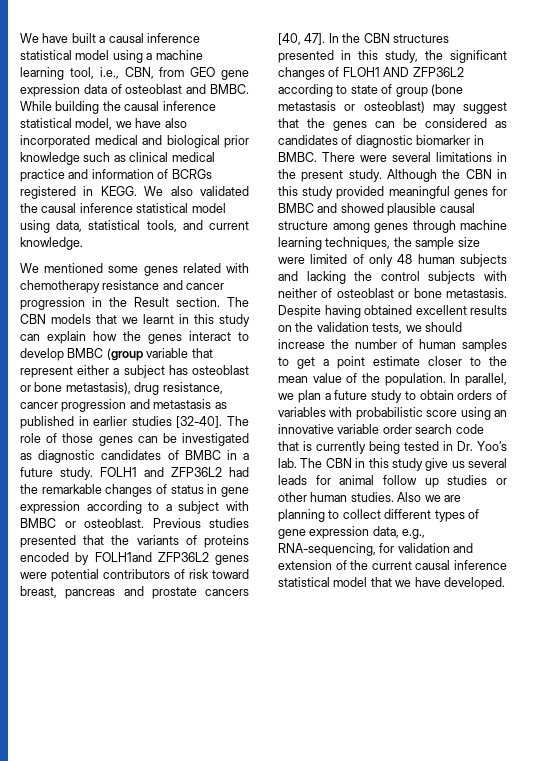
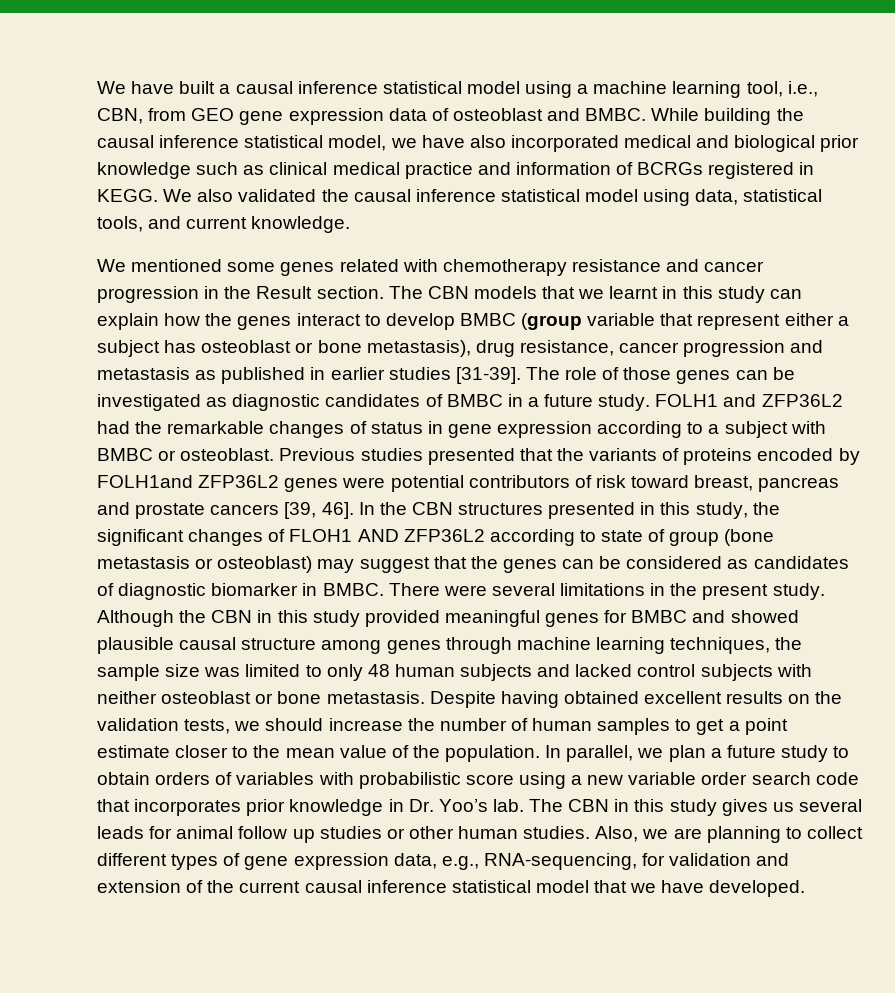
- The CBN models that we learnt in this study can explain how the genes interact to develop BMBC (group variable that represent either a subject has osteoblast or bone metastasis), drug resistance, cancer progression and metastasis as published in earlier studies [32-40].
+ The CBN models that we learnt in this study can explain how the genes interact to develop BMBC (group variable that represent either a subject has osteoblast or bone metastasis), drug resistance, cancer progression and metastasis as published in earlier studies [31-39].
- Previous studies presented that the variants of proteins encoded by FOLH1and ZFP36L2 genes were potential contributors of risk toward breast, pancreas and prostate cancers [40, 47].
+ Previous studies presented that the variants of proteins encoded by FOLH1and ZFP36L2 genes were potential contributors of risk toward breast, pancreas and prostate cancers [39, 46].
- Although the CBN in this study provided meaningful genes for BMBC and showed plausible causal structure among genes through machine learning techniques, the sample size were limited of only 48 human subjects and lacking the control subjects with neither of osteoblast or bone metastasis.
+ Although the CBN in this study provided meaningful genes for BMBC and showed plausible causal structure among genes through machine learning techniques, the sample size was limited to only 48 human subjects and lacked control subjects with neither osteoblast or bone metastasis.
- In parallel, we plan a future study to obtain orders of variables with probabilistic score using an innovative variable order search code that is currently being tested in Dr. Yoo’s lab.
+ In parallel, we plan a future study to obtain orders of variables with probabilistic score using a new variable order search code that incorporates prior knowledge in Dr. Yoo’s lab.
- The CBN in this study give us several leads for animal follow up studies or other human studies.
+ The CBN in this study gives us several leads for animal follow up studies or other human studies.
- Also we are planning to collect different types of gene expression data, e.g., RNA-sequencing, for validation and extension of the current causal inference statistical model that we have developed.
+ Also, we are planning to collect different types of gene expression data, e.g., RNA-sequencing, for validation and extension of the current causal inference statistical model that we have developed.

